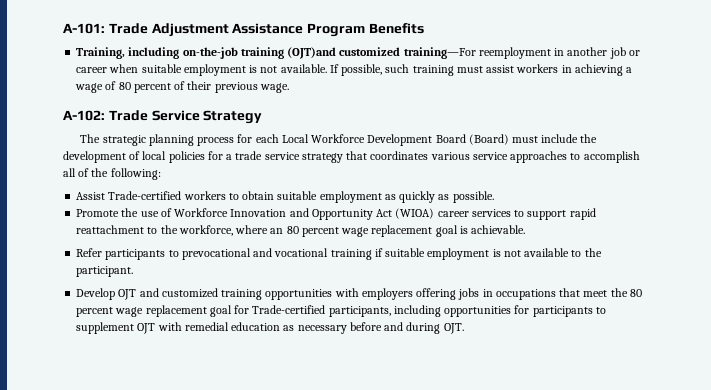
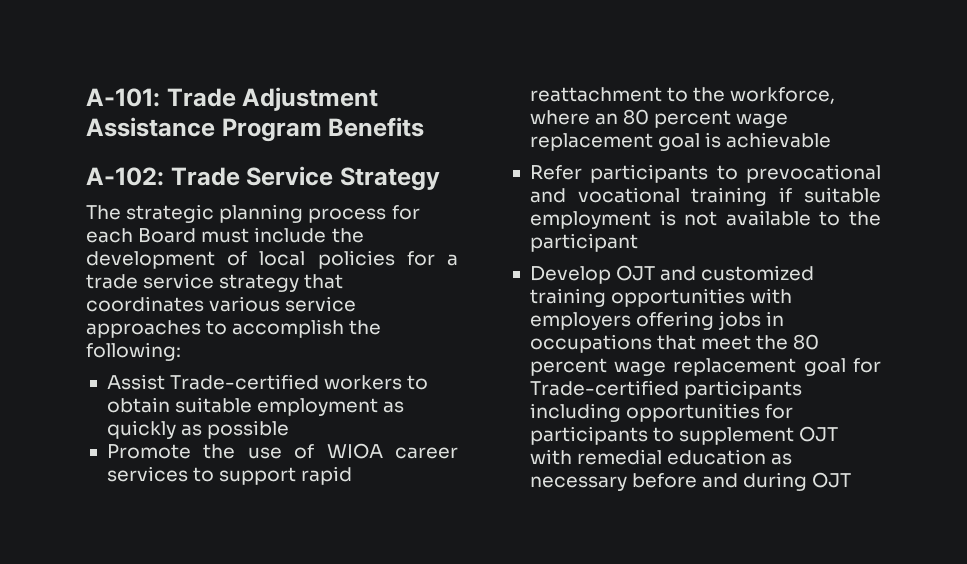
- Training, including on-the-job training (OJT)and customized training—For reemployment in another job or career when suitable employment is not available. If possible, such training must assist workers in achieving a wage of 80 percent of their previous wage.
- The strategic planning process for each Local Workforce Development Board (Board) must include the development of local policies for a trade service strategy that coordinates various service approaches to accomplish all of the following:
+ The strategic planning process for each Board must include the development of local policies for a trade service strategy that coordinates various service approaches to accomplish the following:
- Assist Trade-certified workers to obtain suitable employment as quickly as possible.
+ Assist Trade-certified workers to obtain suitable employment as quickly as possible
- Promote the use of Workforce Innovation and Opportunity Act (WIOA) career services to support rapid reattachment to the workforce, where an 80 percent wage replacement goal is achievable.
+ Promote the use of WIOA career services to support rapid reattachment to the workforce, where an 80 percent wage replacement goal is achievable
- Refer participants to prevocational and vocational training if suitable employment is not available to the participant.
+ Refer participants to prevocational and vocational training if suitable employment is not available to the participant
- Develop OJT and customized training opportunities with employers offering jobs in occupations that meet the 80 percent wage replacement goal for Trade-certified participants, including opportunities for participants to supplement OJT with remedial education as necessary before and during OJT.
+ Develop OJT and customized training opportunities with employers offering jobs in occupations that meet the 80 percent wage replacement goal for Trade-certified participants including opportunities for participants to supplement OJT with remedial education as necessary before and during OJT

